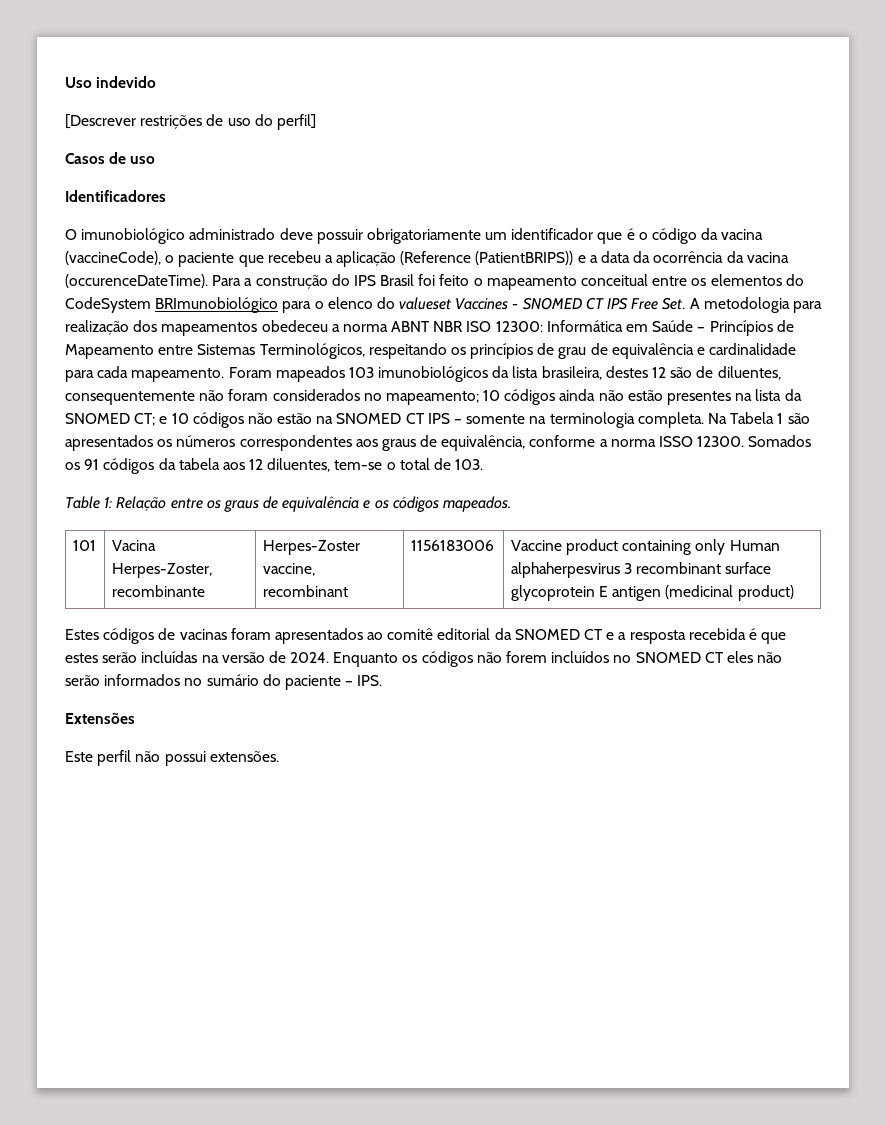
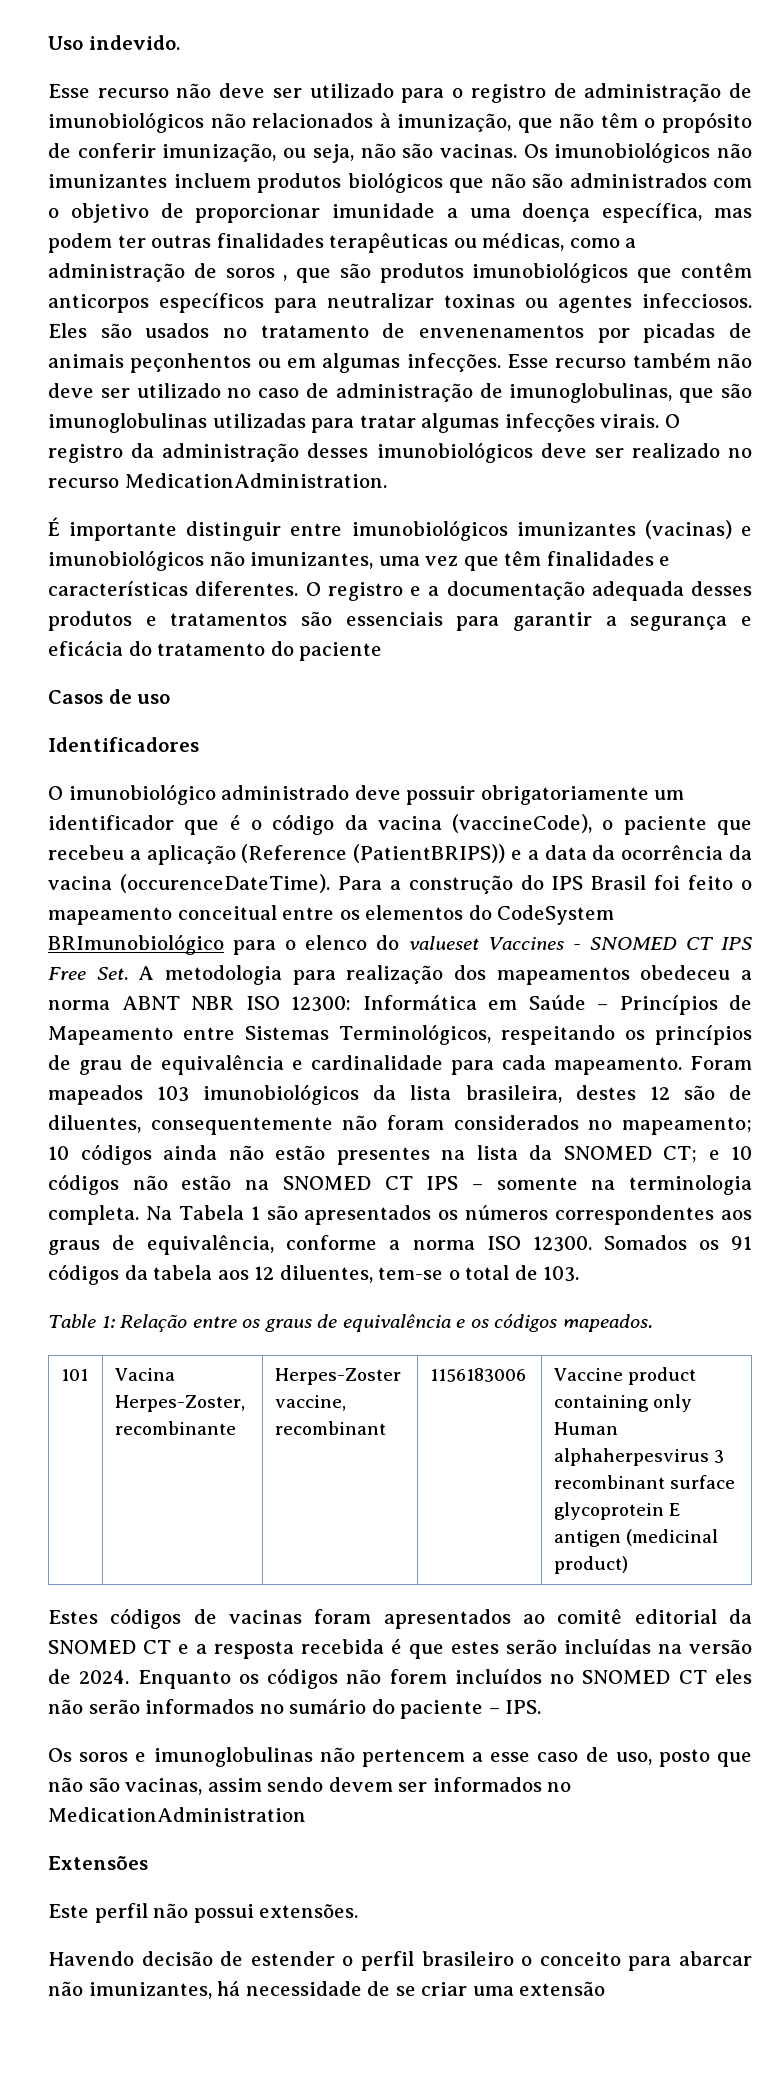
- Uso indevido
- [Descrever restrições de uso do perfil]
+ Uso indevido.
+ Esse recurso não deve ser utilizado para o registro de administração de imunobiológicos não relacionados à imunização, que não têm o propósito de conferir imunização, ou seja, não são vacinas. Os imunobiológicos não imunizantes incluem produtos biológicos que não são administrados com o objetivo de proporcionar imunidade a uma doença específica, mas podem ter outras finalidades terapêuticas ou médicas, como a administração de soros , que são produtos imunobiológicos que contêm anticorpos específicos para neutralizar toxinas ou agentes infecciosos. Eles são usados no tratamento de envenenamentos por picadas de animais peçonhentos ou em algumas infecções. Esse recurso também não deve ser utilizado no caso de administração de imunoglobulinas, que são imunoglobulinas utilizadas para tratar algumas infecções virais. O registro da administração desses imunobiológicos deve ser realizado no recurso MedicationAdministration.
+ É importante distinguir entre imunobiológicos imunizantes (vacinas) e imunobiológicos não imunizantes, uma vez que têm finalidades e características diferentes. O registro e a documentação adequada desses produtos e tratamentos são essenciais para garantir a segurança e eficácia do tratamento do paciente
- Na Tabela 1 são apresentados os números correspondentes aos graus de equivalência, conforme a norma ISSO 12300.
+ Na Tabela 1 são apresentados os números correspondentes aos graus de equivalência, conforme a norma ISO 12300.
+ Os soros e imunoglobulinas não pertencem a esse caso de uso, posto que não são vacinas, assim sendo devem ser informados no MedicationAdministration
+ Havendo decisão de estender o perfil brasileiro o conceito para abarcar não imunizantes, há necessidade de se criar uma extensão

